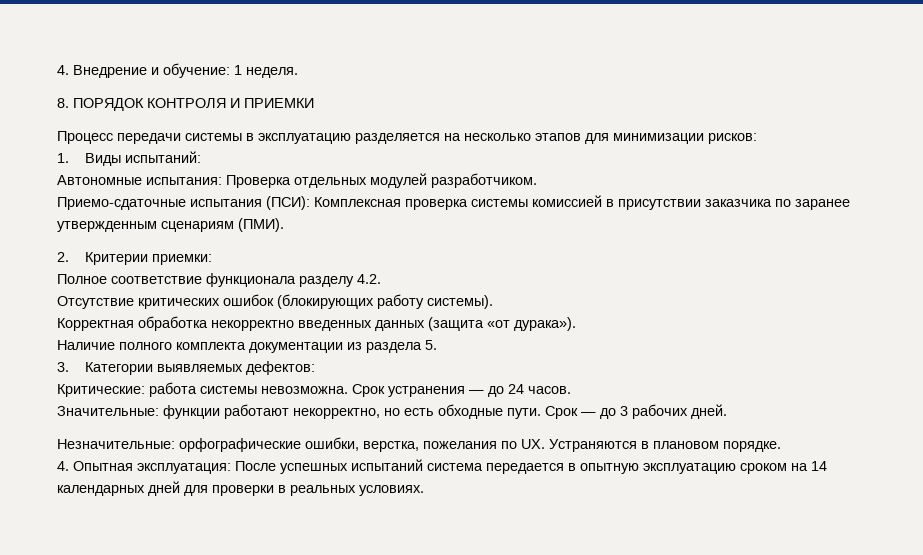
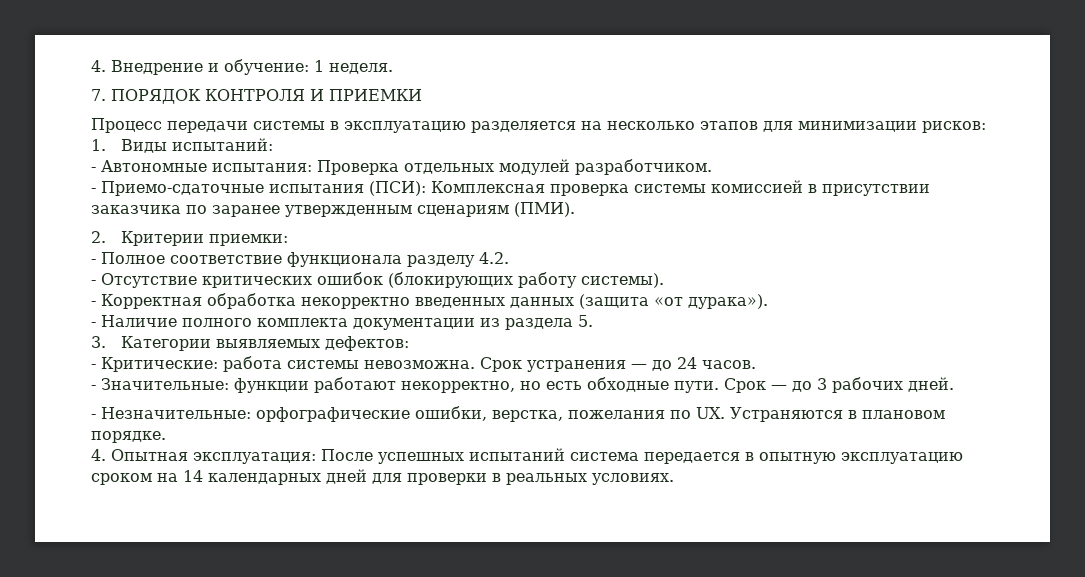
- 8. ПОРЯДОК КОНТРОЛЯ И ПРИЕМКИ
+ 7. ПОРЯДОК КОНТРОЛЯ И ПРИЕМКИ
- Автономные испытания: Проверка отдельных модулей разработчиком.
+ - Автономные испытания: Проверка отдельных модулей разработчиком.
- Приемо-сдаточные испытания (ПСИ): Комплексная проверка системы комиссией в присутствии заказчика по заранее утвержденным сценариям (ПМИ).
+ - Приемо-сдаточные испытания (ПСИ): Комплексная проверка системы комиссией в присутствии заказчика по заранее утвержденным сценариям (ПМИ).
- Полное соответствие функционала разделу 4.2.
+ - Полное соответствие функционала разделу 4.2.
- Отсутствие критических ошибок (блокирующих работу системы).
+ - Отсутствие критических ошибок (блокирующих работу системы).
- Корректная обработка некорректно введенных данных (защита «от дурака»).
+ - Корректная обработка некорректно введенных данных (защита «от дурака»).
- Наличие полного комплекта документации из раздела 5.
+ - Наличие полного комплекта документации из раздела 5.
- Критические: работа системы невозможна.
+ - Критические: работа системы невозможна.
- Значительные: функции работают некорректно, но есть обходные пути.
+ - Значительные: функции работают некорректно, но есть обходные пути.
- Незначительные: орфографические ошибки, верстка, пожелания по UX. Устраняются в плановом порядке.
+ - Незначительные: орфографические ошибки, верстка, пожелания по UX. Устраняются в плановом порядке.

